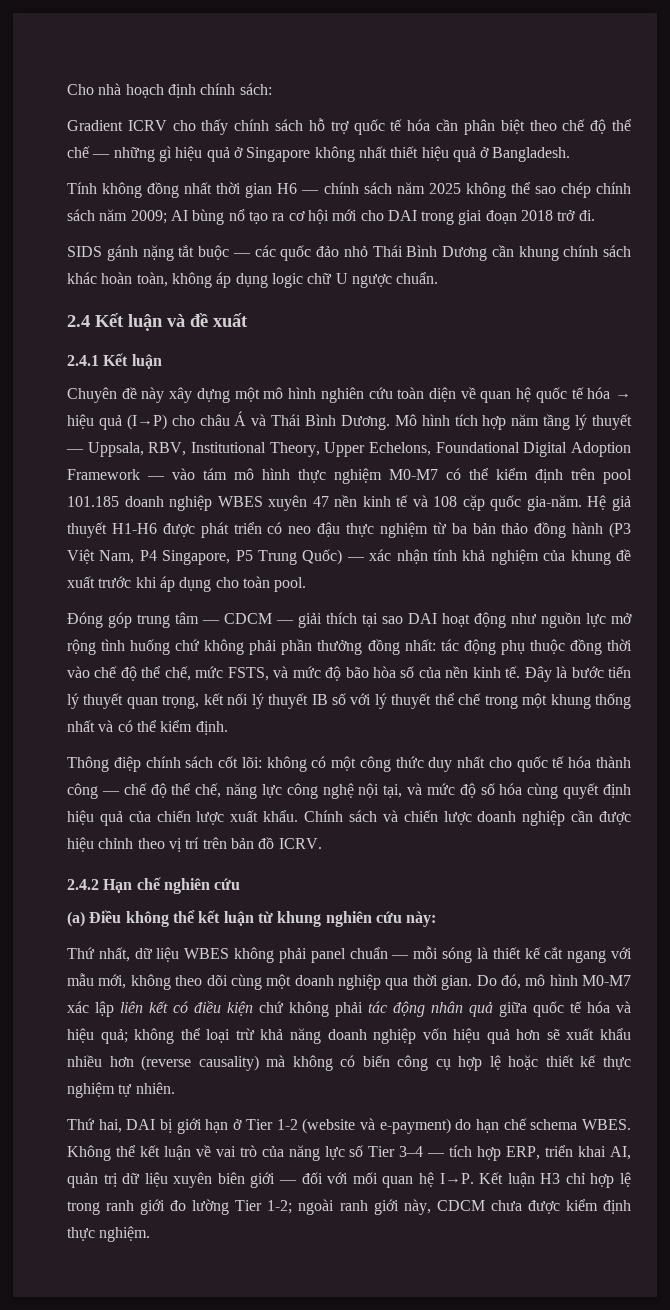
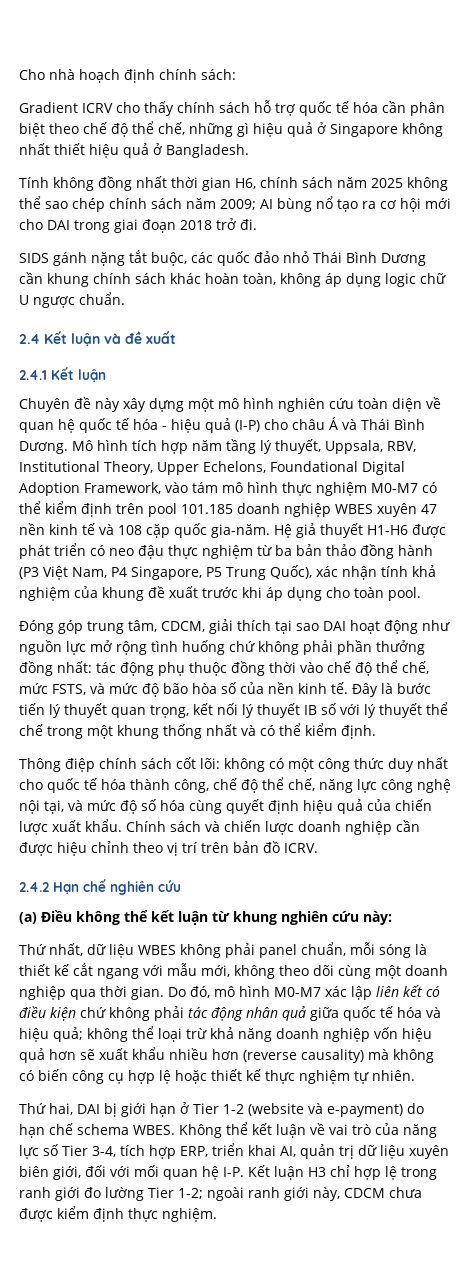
- Gradient ICRV cho thấy chính sách hỗ trợ quốc tế hóa cần phân biệt theo chế độ thể chế — những gì hiệu quả ở Singapore không nhất thiết hiệu quả ở Bangladesh.
+ Gradient ICRV cho thấy chính sách hỗ trợ quốc tế hóa cần phân biệt theo chế độ thể chế, những gì hiệu quả ở Singapore không nhất thiết hiệu quả ở Bangladesh.
- Tính không đồng nhất thời gian H6 — chính sách năm 2025 không thể sao chép chính sách năm 2009; AI bùng nổ tạo ra cơ hội mới cho DAI trong giai đoạn 2018 trở đi.
+ Tính không đồng nhất thời gian H6, chính sách năm 2025 không thể sao chép chính sách năm 2009; AI bùng nổ tạo ra cơ hội mới cho DAI trong giai đoạn 2018 trở đi.
- SIDS gánh nặng tắt buộc — các quốc đảo nhỏ Thái Bình Dương cần khung chính sách khác hoàn toàn, không áp dụng logic chữ U ngược chuẩn.
+ SIDS gánh nặng tắt buộc, các quốc đảo nhỏ Thái Bình Dương cần khung chính sách khác hoàn toàn, không áp dụng logic chữ U ngược chuẩn.
- Chuyên đề này xây dựng một mô hình nghiên cứu toàn diện về quan hệ quốc tế hóa → hiệu quả (I→P) cho châu Á và Thái Bình Dương.
+ Chuyên đề này xây dựng một mô hình nghiên cứu toàn diện về quan hệ quốc tế hóa - hiệu quả (I-P) cho châu Á và Thái Bình Dương.
- Mô hình tích hợp năm tầng lý thuyết — Uppsala, RBV, Institutional Theory, Upper Echelons, Foundational Digital Adoption Framework — vào tám mô hình thực nghiệm M0-M7 có thể kiểm định trên pool 101.185 doanh nghiệp WBES xuyên 47 nền kinh tế và 108 cặp quốc gia-năm.
+ Mô hình tích hợp năm tầng lý thuyết, Uppsala, RBV, Institutional Theory, Upper Echelons, Foundational Digital Adoption Framework, vào tám mô hình thực nghiệm M0-M7 có thể kiểm định trên pool 101.185 doanh nghiệp WBES xuyên 47 nền kinh tế và 108 cặp quốc gia-năm.
- Hệ giả thuyết H1-H6 được phát triển có neo đậu thực nghiệm từ ba bản thảo đồng hành (P3 Việt Nam, P4 Singapore, P5 Trung Quốc) — xác nhận tính khả nghiệm của khung đề xuất trước khi áp dụng cho toàn pool.
+ Hệ giả thuyết H1-H6 được phát triển có neo đậu thực nghiệm từ ba bản thảo đồng hành (P3 Việt Nam, P4 Singapore, P5 Trung Quốc), xác nhận tính khả nghiệm của khung đề xuất trước khi áp dụng cho toàn pool.
- Đóng góp trung tâm — CDCM — giải thích tại sao DAI hoạt động như nguồn lực mở rộng tình huống chứ không phải phần thưởng đồng nhất: tác động phụ thuộc đồng thời vào chế độ thể chế, mức FSTS, và mức độ bão hòa số của nền kinh tế.
+ Đóng góp trung tâm, CDCM, giải thích tại sao DAI hoạt động như nguồn lực mở rộng tình huống chứ không phải phần thưởng đồng nhất: tác động phụ thuộc đồng thời vào chế độ thể chế, mức FSTS, và mức độ bão hòa số của nền kinh tế.
- Thông điệp chính sách cốt lõi: không có một công thức duy nhất cho quốc tế hóa thành công — chế độ thể chế, năng lực công nghệ nội tại, và mức độ số hóa cùng quyết định hiệu quả của chiến lược xuất khẩu.
+ Thông điệp chính sách cốt lõi: không có một công thức duy nhất cho quốc tế hóa thành công, chế độ thể chế, năng lực công nghệ nội tại, và mức độ số hóa cùng quyết định hiệu quả của chiến lược xuất khẩu.
- Thứ nhất, dữ liệu WBES không phải panel chuẩn — mỗi sóng là thiết kế cắt ngang với mẫu mới, không theo dõi cùng một doanh nghiệp qua thời gian.
+ Thứ nhất, dữ liệu WBES không phải panel chuẩn, mỗi sóng là thiết kế cắt ngang với mẫu mới, không theo dõi cùng một doanh nghiệp qua thời gian.
- Không thể kết luận về vai trò của năng lực số Tier 3–4 — tích hợp ERP, triển khai AI, quản trị dữ liệu xuyên biên giới — đối với mối quan hệ I→P. Kết luận H3 chỉ hợp lệ trong ranh giới đo lường Tier 1-2; ngoài ranh giới này, CDCM chưa được kiểm định thực nghiệm.
+ Không thể kết luận về vai trò của năng lực số Tier 3-4, tích hợp ERP, triển khai AI, quản trị dữ liệu xuyên biên giới, đối với mối quan hệ I-P. Kết luận H3 chỉ hợp lệ trong ranh giới đo lường Tier 1-2; ngoài ranh giới này, CDCM chưa được kiểm định thực nghiệm.

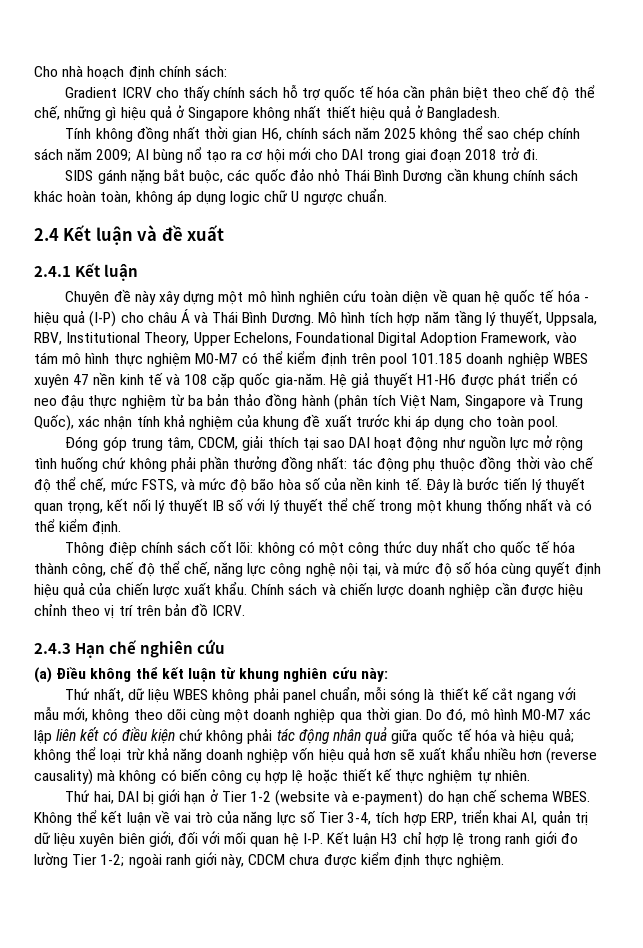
- SIDS gánh nặng tắt buộc, các quốc đảo nhỏ Thái Bình Dương cần khung chính sách khác hoàn toàn, không áp dụng logic chữ U ngược chuẩn.
+ SIDS gánh nặng bắt buộc, các quốc đảo nhỏ Thái Bình Dương cần khung chính sách khác hoàn toàn, không áp dụng logic chữ U ngược chuẩn.
- Hệ giả thuyết H1-H6 được phát triển có neo đậu thực nghiệm từ ba bản thảo đồng hành (P3 Việt Nam, P4 Singapore, P5 Trung Quốc), xác nhận tính khả nghiệm của khung đề xuất trước khi áp dụng cho toàn pool.
+ Hệ giả thuyết H1-H6 được phát triển có neo đậu thực nghiệm từ ba bản thảo đồng hành (phân tích Việt Nam, Singapore và Trung Quốc), xác nhận tính khả nghiệm của khung đề xuất trước khi áp dụng cho toàn pool.
- 2.4.2 Hạn chế nghiên cứu
+ 2.4.3 Hạn chế nghiên cứu

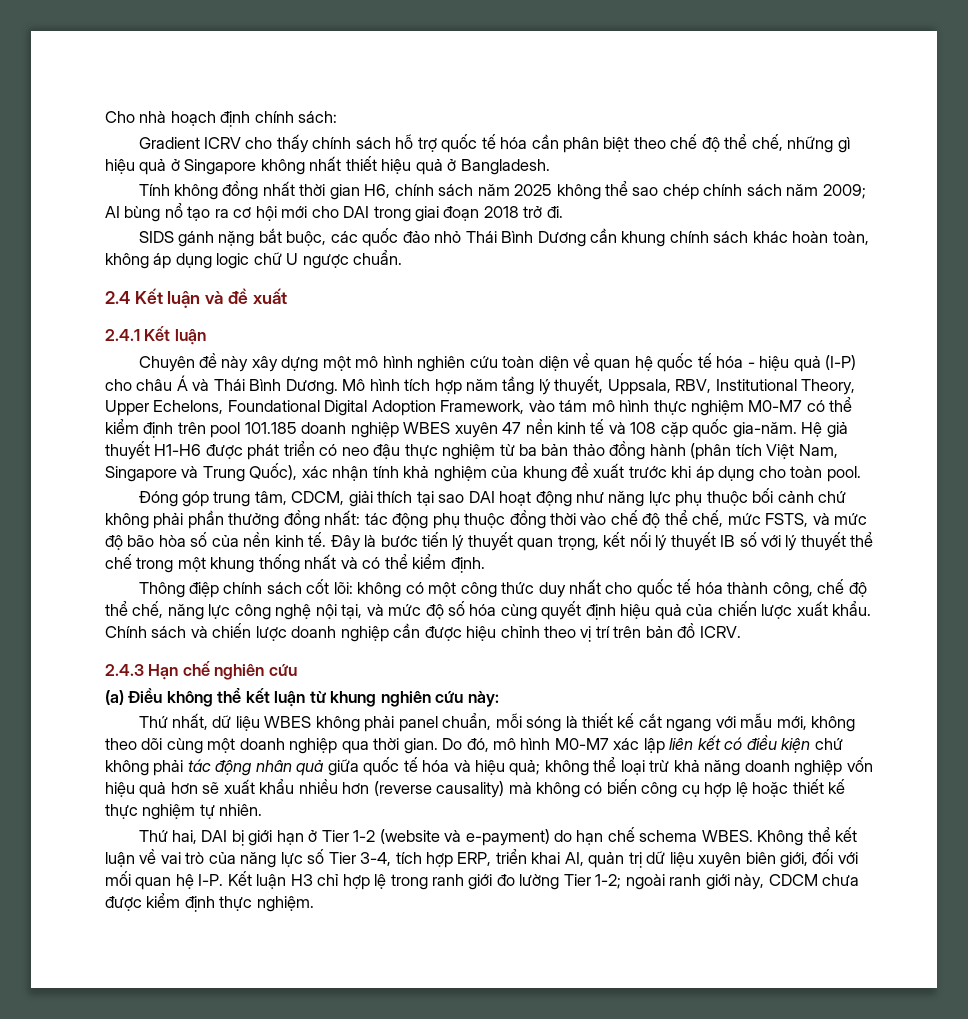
- Đóng góp trung tâm, CDCM, giải thích tại sao DAI hoạt động như nguồn lực mở rộng tình huống chứ không phải phần thưởng đồng nhất: tác động phụ thuộc đồng thời vào chế độ thể chế, mức FSTS, và mức độ bão hòa số của nền kinh tế.
+ Đóng góp trung tâm, CDCM, giải thích tại sao DAI hoạt động như năng lực phụ thuộc bối cảnh chứ không phải phần thưởng đồng nhất: tác động phụ thuộc đồng thời vào chế độ thể chế, mức FSTS, và mức độ bão hòa số của nền kinh tế.

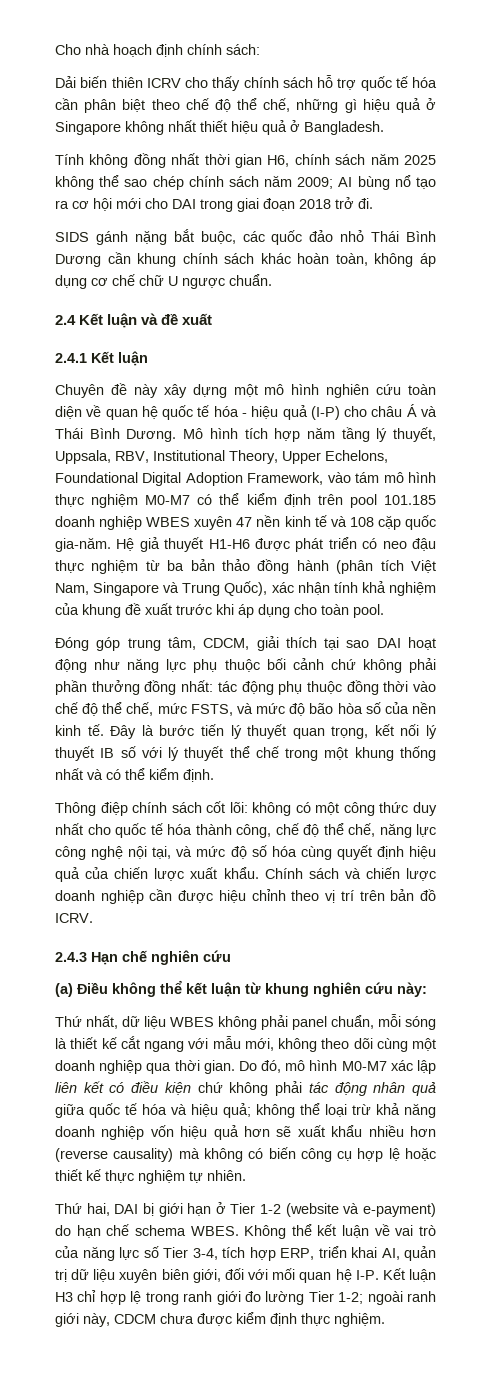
- Gradient ICRV cho thấy chính sách hỗ trợ quốc tế hóa cần phân biệt theo chế độ thể chế, những gì hiệu quả ở Singapore không nhất thiết hiệu quả ở Bangladesh.
+ Dải biến thiên ICRV cho thấy chính sách hỗ trợ quốc tế hóa cần phân biệt theo chế độ thể chế, những gì hiệu quả ở Singapore không nhất thiết hiệu quả ở Bangladesh.
- SIDS gánh nặng bắt buộc, các quốc đảo nhỏ Thái Bình Dương cần khung chính sách khác hoàn toàn, không áp dụng logic chữ U ngược chuẩn.
+ SIDS gánh nặng bắt buộc, các quốc đảo nhỏ Thái Bình Dương cần khung chính sách khác hoàn toàn, không áp dụng cơ chế chữ U ngược chuẩn.

